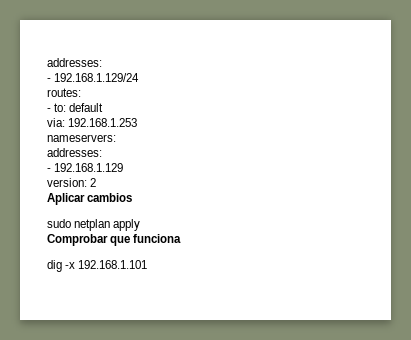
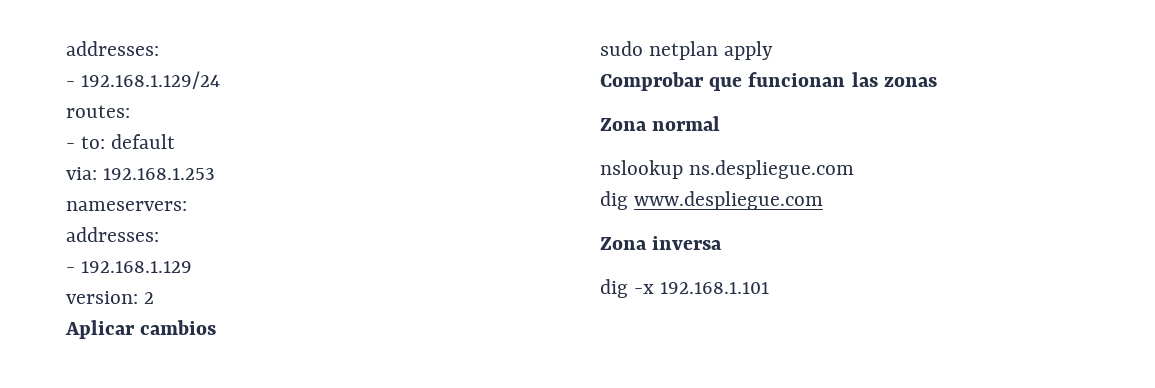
- Comprobar que funciona
+ Comprobar que funcionan las zonas
+ Zona normal
+ nslookup ns.despliegue.com
+ dig www.despliegue.com
+ Zona inversa

